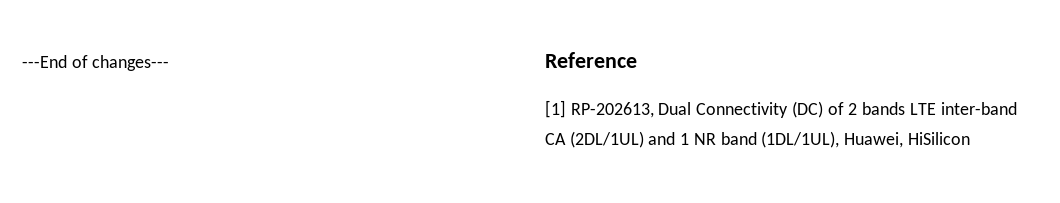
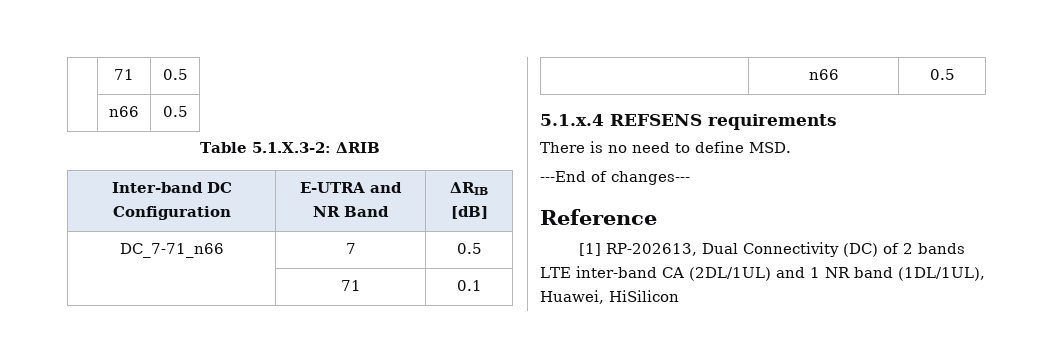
+ | 71 | 0.5
+ | n66 | 0.5
+ Table 5.1.X.3-2: ΔRIB
+ Inter-band DC Configuration | E-UTRA and NR Band | ΔRIB [dB]
+ DC_7-71_n66 | 7 | 0.5
+ | 71 | 0.1
+ | n66 | 0.5
+ 5.1.x.4 REFSENS requirements
+ There is no need to define MSD.

